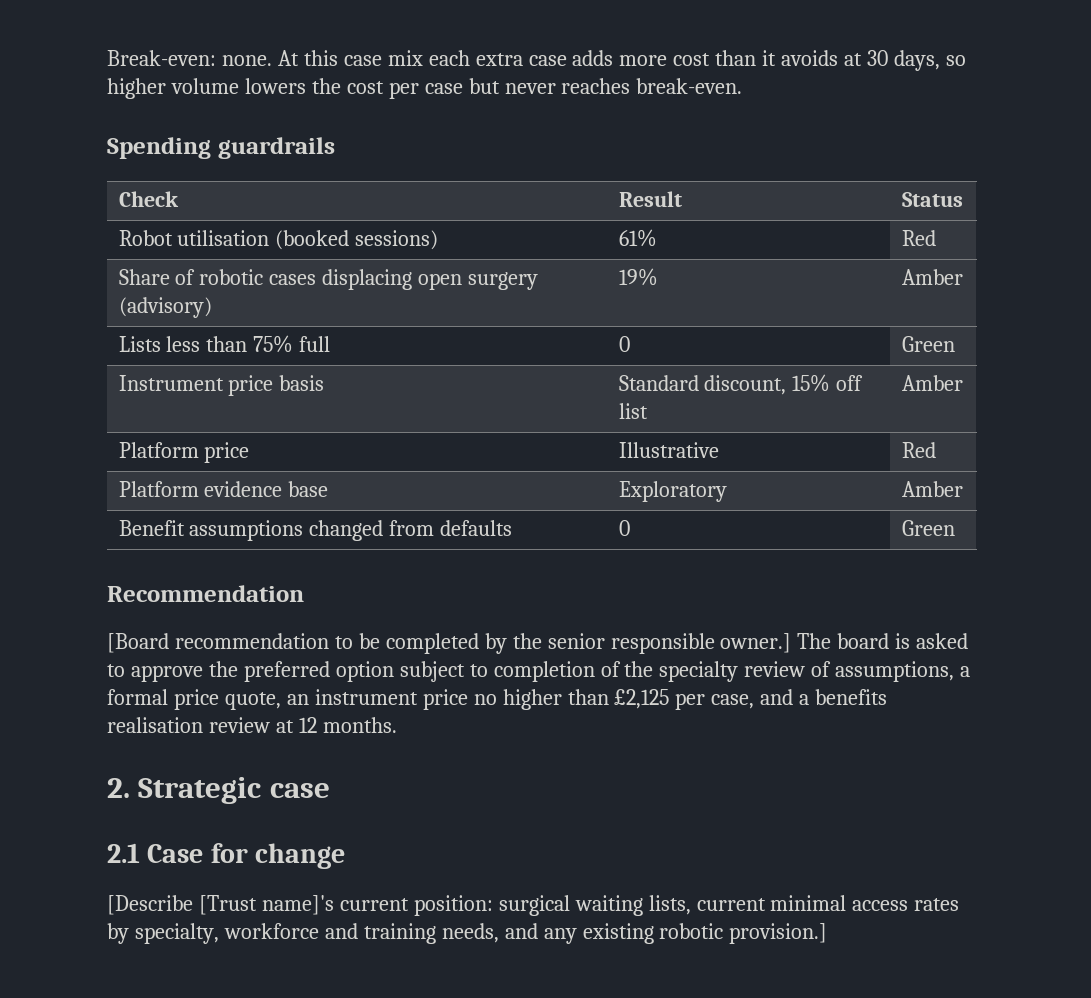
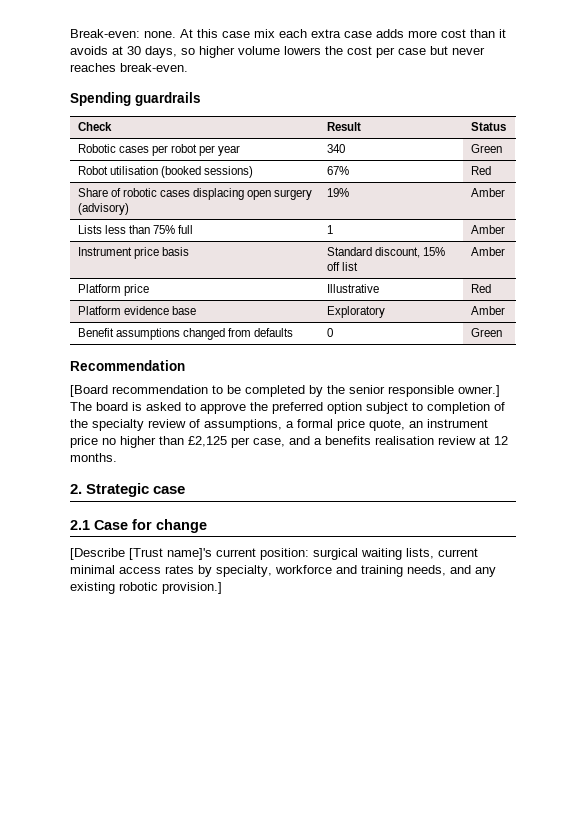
+ Robotic cases per robot per year | 340 | Green
- Robot utilisation (booked sessions) | 61% | Red
+ Robot utilisation (booked sessions) | 67% | Red
- Lists less than 75% full | 0 | Green
+ Lists less than 75% full | 1 | Amber

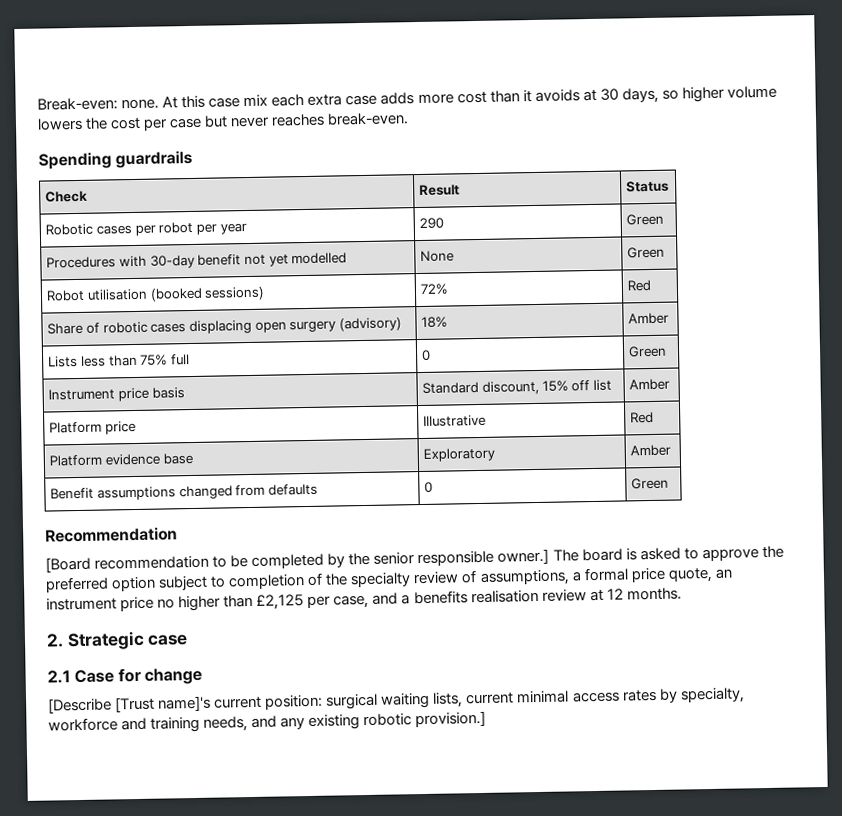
- Robotic cases per robot per year | 340 | Green
+ Robotic cases per robot per year | 290 | Green
+ Procedures with 30-day benefit not yet modelled | None | Green
- Robot utilisation (booked sessions) | 67% | Red
+ Robot utilisation (booked sessions) | 72% | Red
- Share of robotic cases displacing open surgery (advisory) | 19% | Amber
+ Share of robotic cases displacing open surgery (advisory) | 18% | Amber
- Lists less than 75% full | 1 | Amber
+ Lists less than 75% full | 0 | Green

